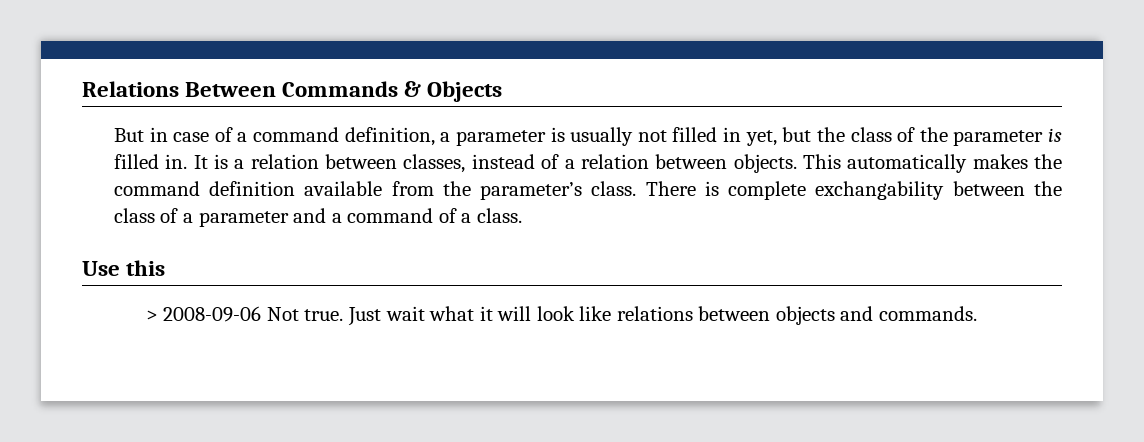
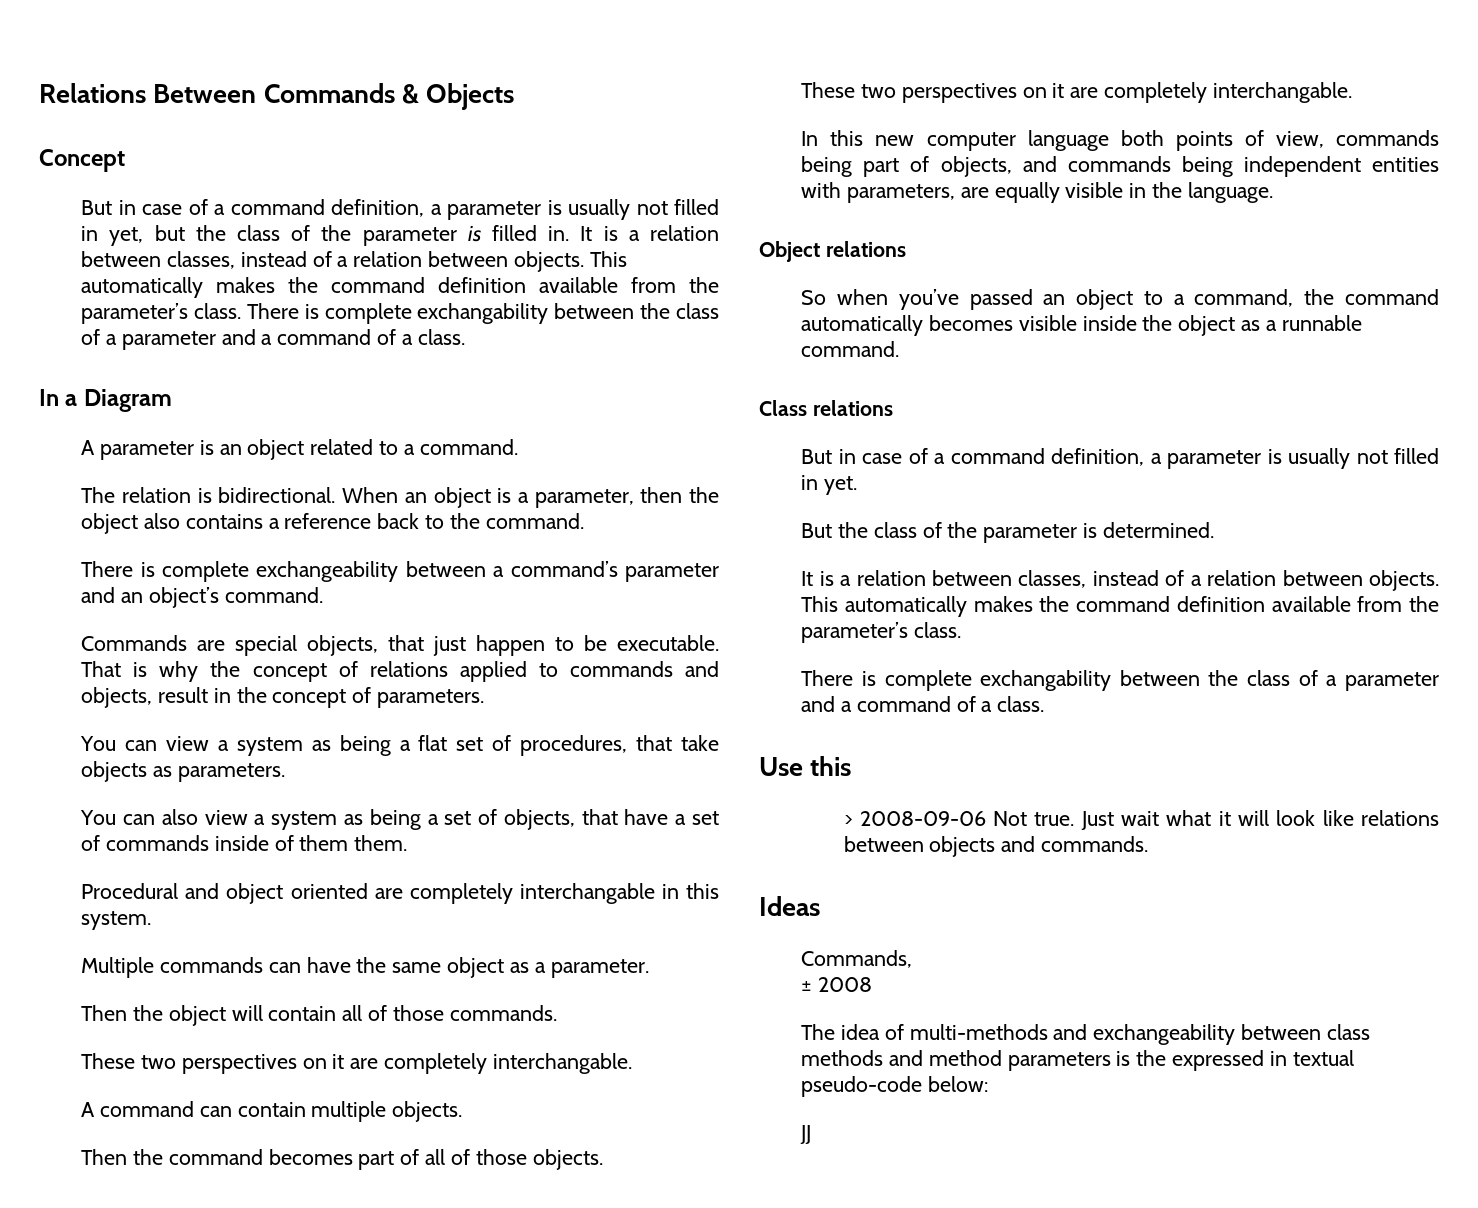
+ Concept
+ In a Diagram
+ A parameter is an object related to a command.
+ The relation is bidirectional. When an object is a parameter, then the object also contains a reference back to the command.
+ There is complete exchangeability between a command’s parameter and an object’s command.
+ Commands are special objects, that just happen to be executable. That is why the concept of relations applied to commands and objects, result in the concept of parameters.
+ You can view a system as being a flat set of procedures, that take objects as parameters.
+ You can also view a system as being a set of objects, that have a set of commands inside of them them.
+ Procedural and object oriented are completely interchangable in this system.
+ Multiple commands can have the same object as a parameter.
+ Then the object will contain all of those commands.
+ These two perspectives on it are completely interchangable.
+ A command can contain multiple objects.
+ Then the command becomes part of all of those objects.
+ These two perspectives on it are completely interchangable.
+ In this new computer language both points of view, commands being part of objects, and commands being independent entities with parameters, are equally visible in the language.
+ Object relations
+ So when you’ve passed an object to a command, the command automatically becomes visible inside the object as a runnable command.
+ Class relations
+ But in case of a command definition, a parameter is usually not filled in yet.
+ But the class of the parameter is determined.
+ It is a relation between classes, instead of a relation between objects. This automatically makes the command definition available from the parameter’s class.
+ There is complete exchangability between the class of a parameter and a command of a class.
+ Ideas
+ Commands,
+ ± 2008
+ The idea of multi-methods and exchangeability between class methods and method parameters is the expressed in textual pseudo-code below:
+ JJ

